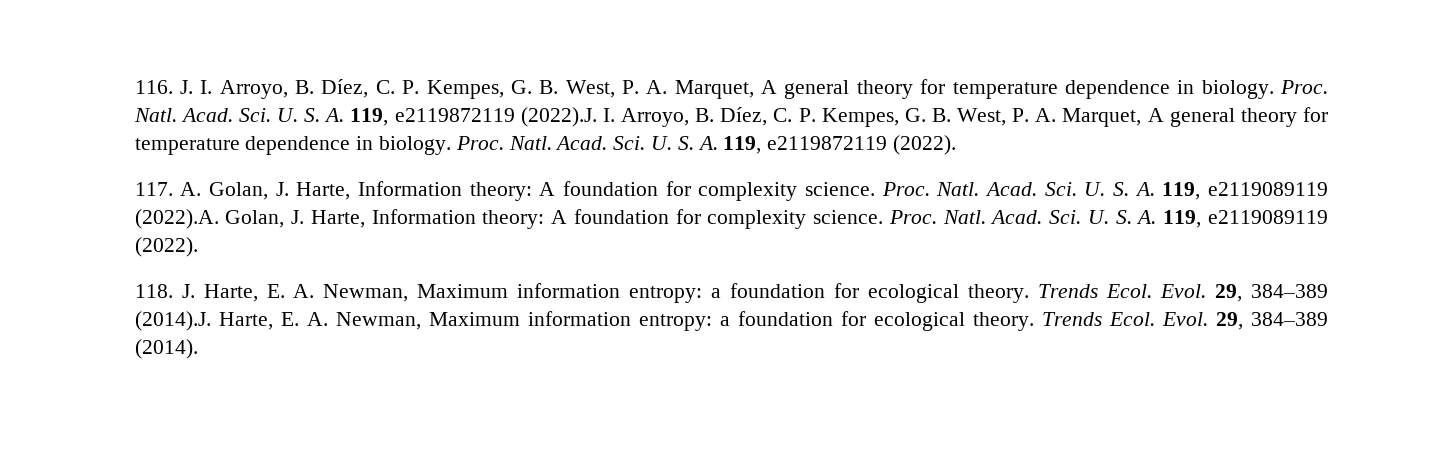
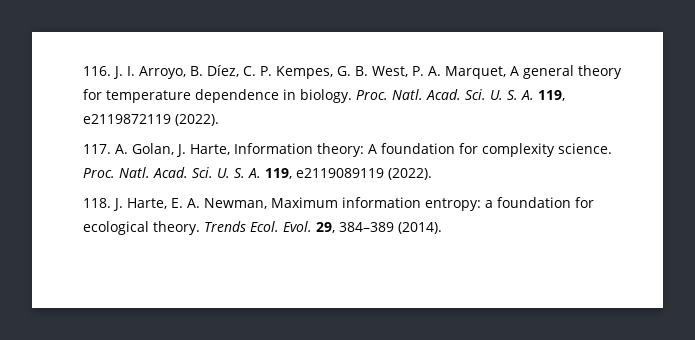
- Sci. U. S. A. 119, e2119872119 (2022).J. I. Arroyo, B. Díez, C. P. Kempes, G. B. West, P. A. Marquet, A general theory for temperature dependence in biology. Proc. Natl. Acad. Sci. U. S. A. 119, e2119872119 (2022).
+ Sci. U. S. A. 119, e2119872119 (2022).
- Sci. U. S. A. 119, e2119089119 (2022).A. Golan, J. Harte, Information theory: A foundation for complexity science. Proc. Natl. Acad. Sci. U. S. A. 119, e2119089119 (2022).
+ Sci. U. S. A. 119, e2119089119 (2022).
- 29, 384–389 (2014).J. Harte, E. A. Newman, Maximum information entropy: a foundation for ecological theory. Trends Ecol. Evol. 29, 384–389 (2014).
+ 29, 384–389 (2014).

